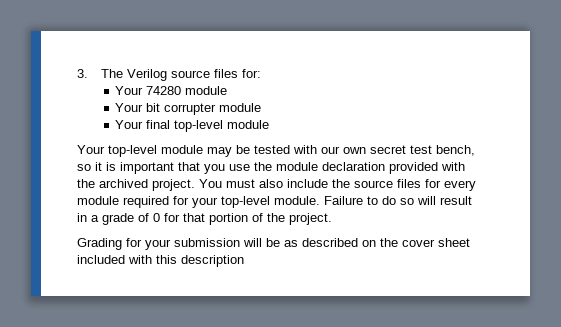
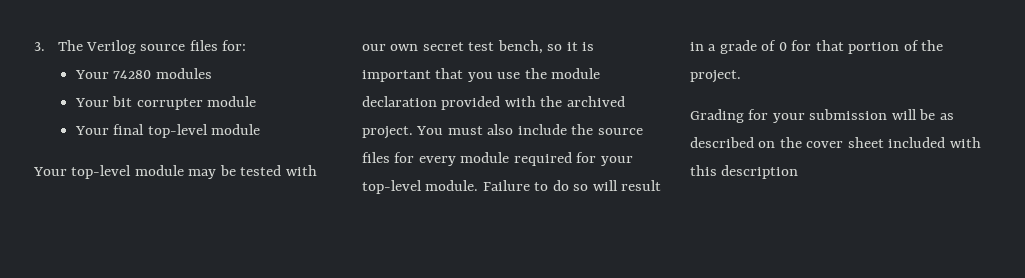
- Your 74280 module
+ Your 74280 modules

